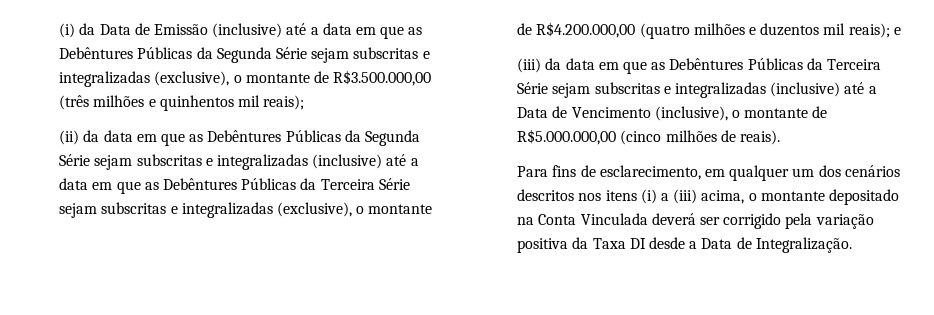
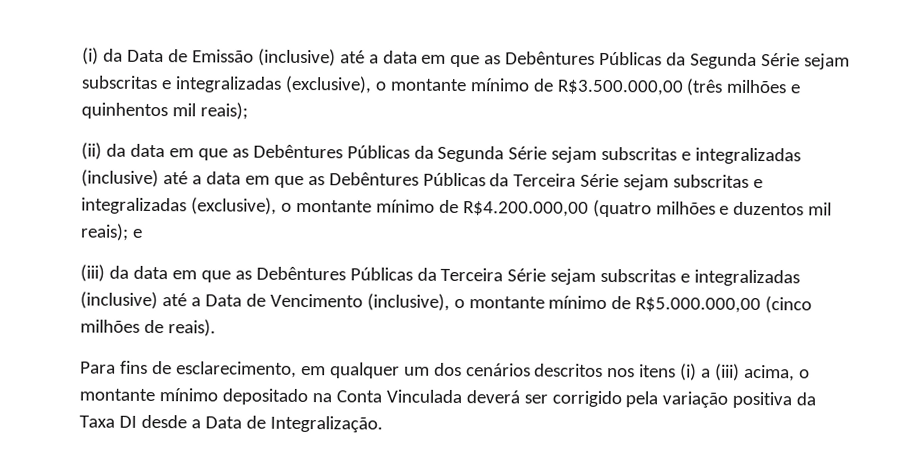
- (i) da Data de Emissão (inclusive) até a data em que as Debêntures Públicas da Segunda Série sejam subscritas e integralizadas (exclusive), o montante de R$3.500.000,00 (três milhões e quinhentos mil reais);
+ (i) da Data de Emissão (inclusive) até a data em que as Debêntures Públicas da Segunda Série sejam subscritas e integralizadas (exclusive), o montante mínimo de R$3.500.000,00 (três milhões e quinhentos mil reais);
- (ii) da data em que as Debêntures Públicas da Segunda Série sejam subscritas e integralizadas (inclusive) até a data em que as Debêntures Públicas da Terceira Série sejam subscritas e integralizadas (exclusive), o montante de R$4.200.000,00 (quatro milhões e duzentos mil reais); e
+ (ii) da data em que as Debêntures Públicas da Segunda Série sejam subscritas e integralizadas (inclusive) até a data em que as Debêntures Públicas da Terceira Série sejam subscritas e integralizadas (exclusive), o montante mínimo de R$4.200.000,00 (quatro milhões e duzentos mil reais); e
- (iii) da data em que as Debêntures Públicas da Terceira Série sejam subscritas e integralizadas (inclusive) até a Data de Vencimento (inclusive), o montante de R$5.000.000,00 (cinco milhões de reais).
+ (iii) da data em que as Debêntures Públicas da Terceira Série sejam subscritas e integralizadas (inclusive) até a Data de Vencimento (inclusive), o montante mínimo de R$5.000.000,00 (cinco milhões de reais).
- Para fins de esclarecimento, em qualquer um dos cenários descritos nos itens (i) a (iii) acima, o montante depositado na Conta Vinculada deverá ser corrigido pela variação positiva da Taxa DI desde a Data de Integralização.
+ Para fins de esclarecimento, em qualquer um dos cenários descritos nos itens (i) a (iii) acima, o montante mínimo depositado na Conta Vinculada deverá ser corrigido pela variação positiva da Taxa DI desde a Data de Integralização.

